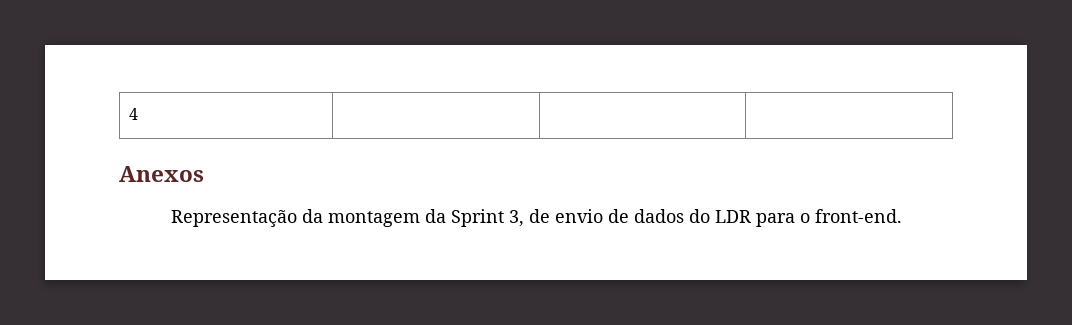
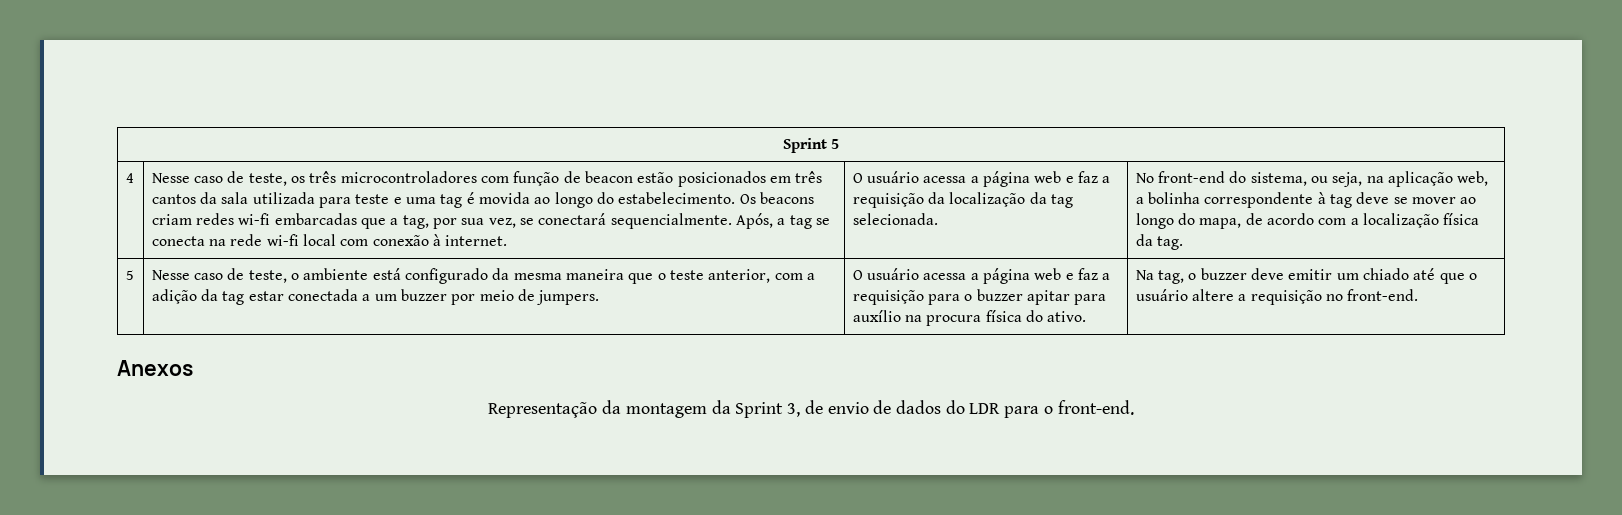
+ Sprint 5
- 4 | | |
+ 4 | Nesse caso de teste, os três microcontroladores com função de beacon estão posicionados em três cantos da sala utilizada para teste e uma tag é movida ao longo do estabelecimento. Os beacons criam redes wi-fi embarcadas que a tag, por sua vez, se conectará sequencialmente. Após, a tag se conecta na rede wi-fi local com conexão à internet. | O usuário acessa a página web e faz a requisição da localização da tag selecionada. | No front-end do sistema, ou seja, na aplicação web, a bolinha correspondente à tag deve se mover ao longo do mapa, de acordo com a localização física da tag.
+ 5 | Nesse caso de teste, o ambiente está configurado da mesma maneira que o teste anterior, com a adição da tag estar conectada a um buzzer por meio de jumpers. | O usuário acessa a página web e faz a requisição para o buzzer apitar para auxílio na procura física do ativo. | Na tag, o buzzer deve emitir um chiado até que o usuário altere a requisição no front-end.

